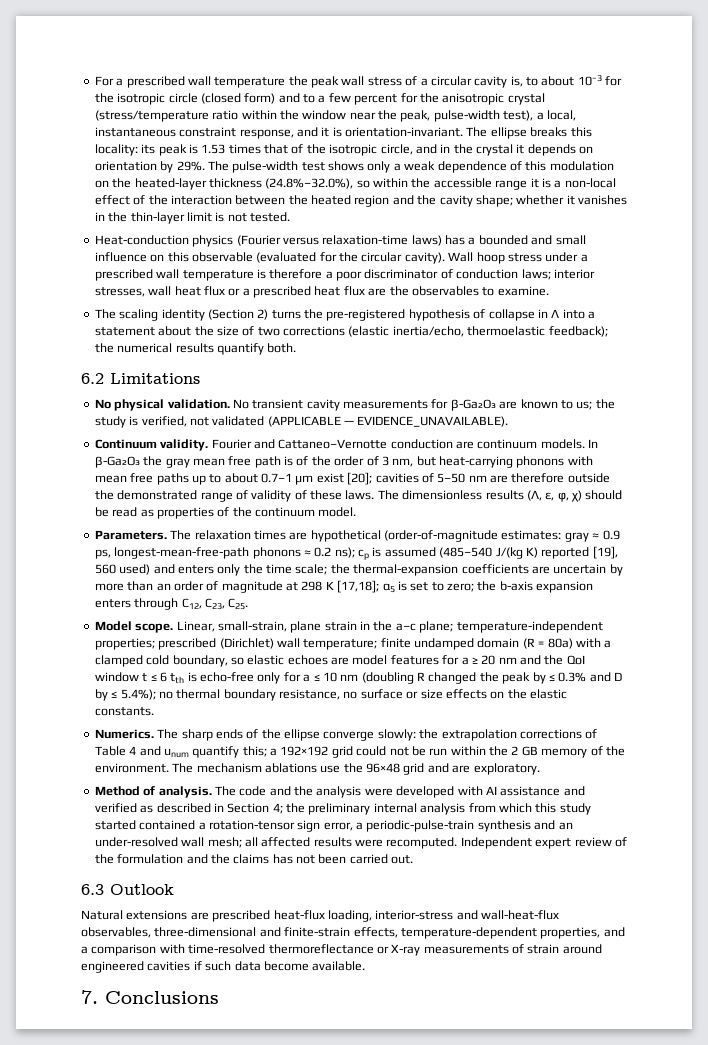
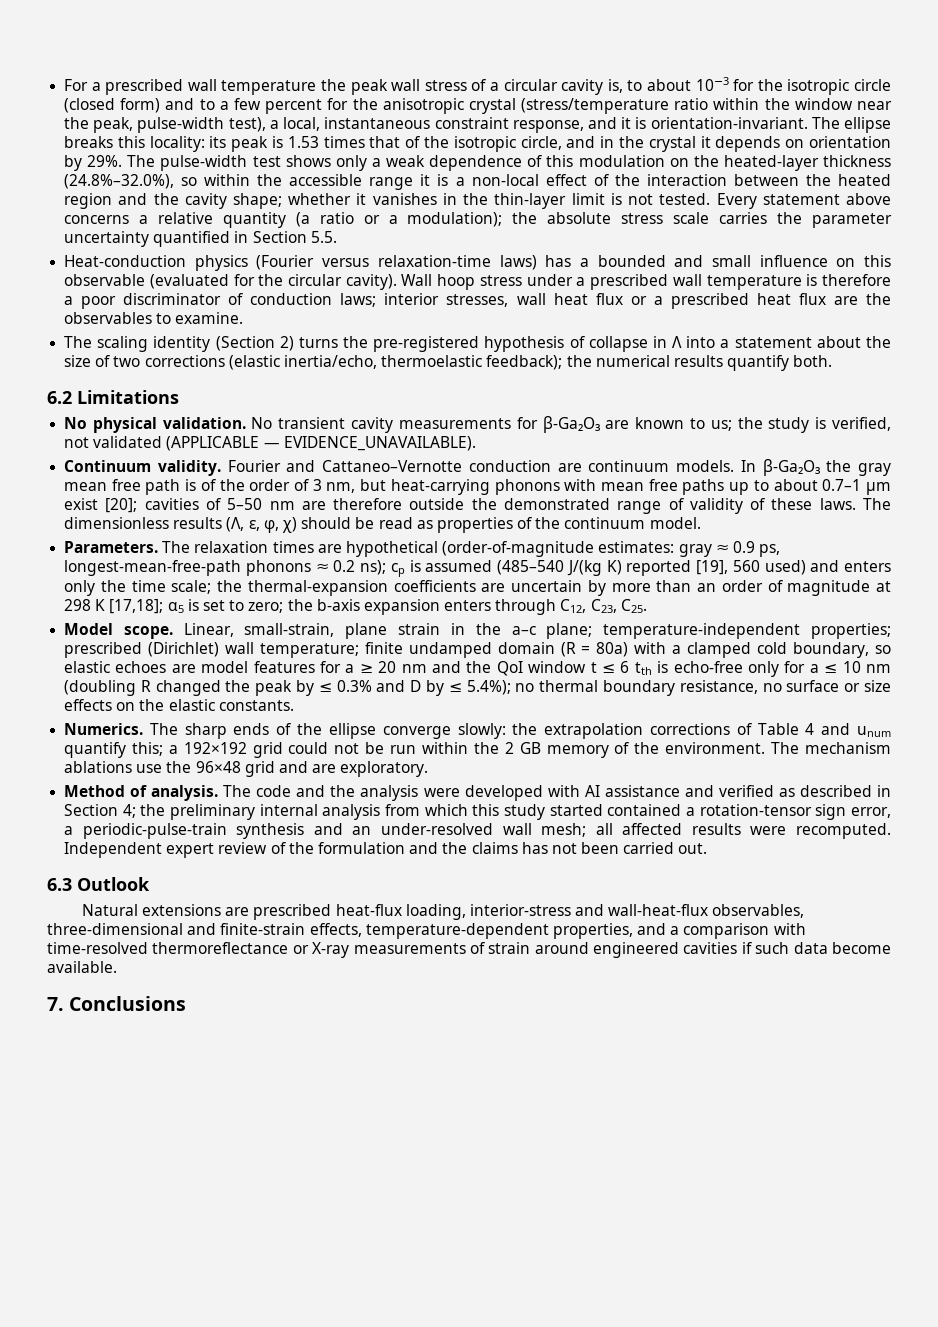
+ Every statement above concerns a relative quantity (a ratio or a modulation); the absolute stress scale carries the parameter uncertainty quantified in Section 5.5.

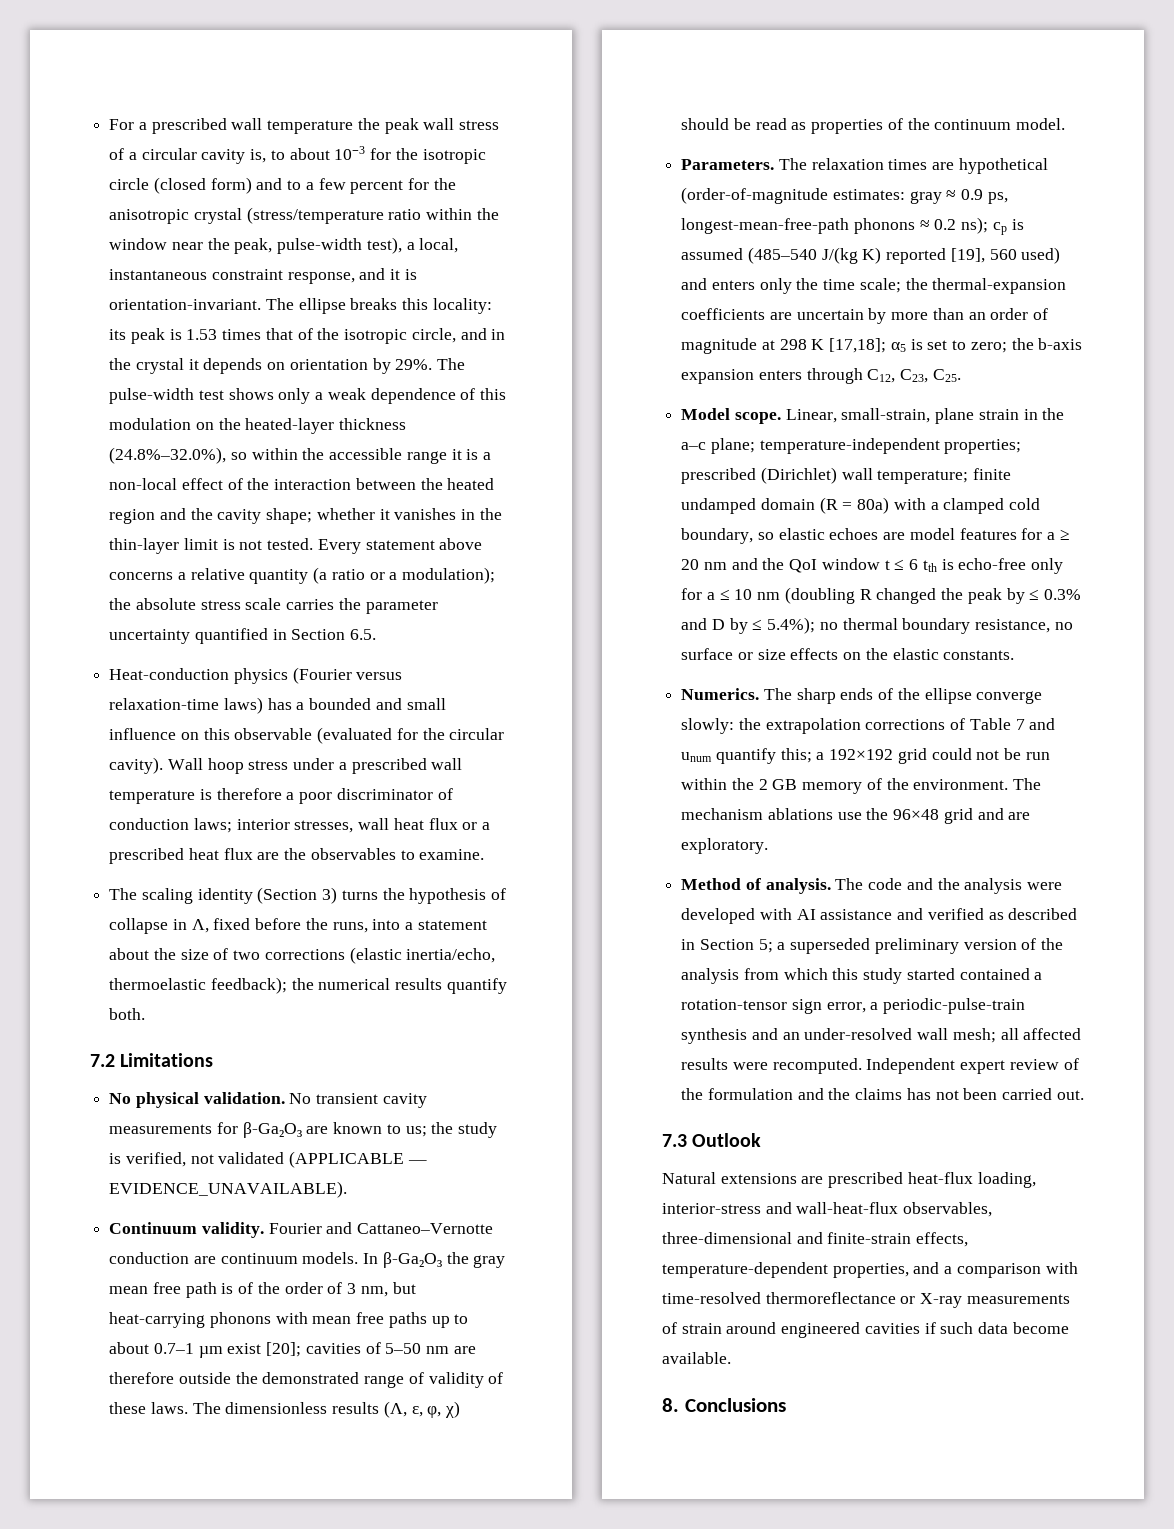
- Every statement above concerns a relative quantity (a ratio or a modulation); the absolute stress scale carries the parameter uncertainty quantified in Section 5.5.
+ Every statement above concerns a relative quantity (a ratio or a modulation); the absolute stress scale carries the parameter uncertainty quantified in Section 6.5.
- The scaling identity (Section 2) turns the pre-registered hypothesis of collapse in Λ into a statement about the size of two corrections (elastic inertia/echo, thermoelastic feedback); the numerical results quantify both.
+ The scaling identity (Section 3) turns the hypothesis of collapse in Λ, fixed before the runs, into a statement about the size of two corrections (elastic inertia/echo, thermoelastic feedback); the numerical results quantify both.
- 6.2 Limitations
+ 7.2 Limitations
- The sharp ends of the ellipse converge slowly: the extrapolation corrections of Table 4 and unum quantify this; a 192×192 grid could not be run within the 2 GB memory of the environment.
+ The sharp ends of the ellipse converge slowly: the extrapolation corrections of Table 7 and unum quantify this; a 192×192 grid could not be run within the 2 GB memory of the environment.
- The code and the analysis were developed with AI assistance and verified as described in Section 4; the preliminary internal analysis from which this study started contained a rotation-tensor sign error, a periodic-pulse-train synthesis and an under-resolved wall mesh; all affected results were recomputed.
+ The code and the analysis were developed with AI assistance and verified as described in Section 5; a superseded preliminary version of the analysis from which this study started contained a rotation-tensor sign error, a periodic-pulse-train synthesis and an under-resolved wall mesh; all affected results were recomputed.
- 6.3 Outlook
+ 7.3 Outlook
- 7. Conclusions
+ 8. Conclusions

